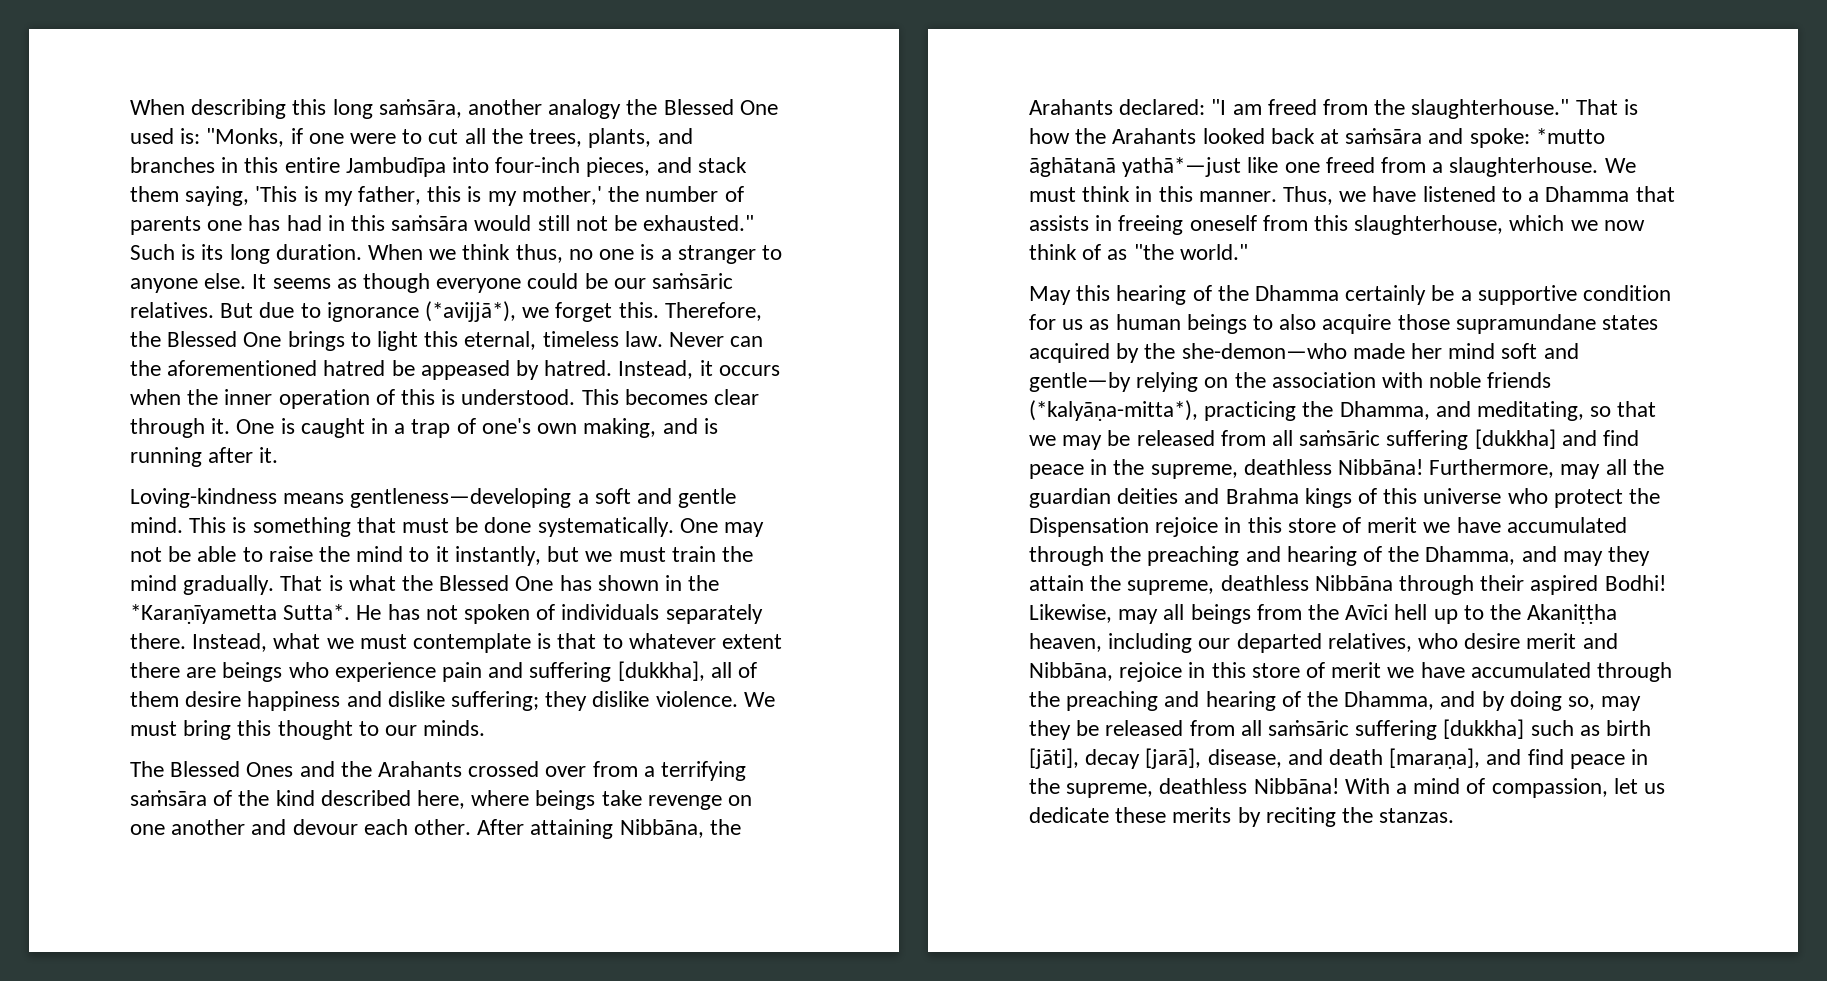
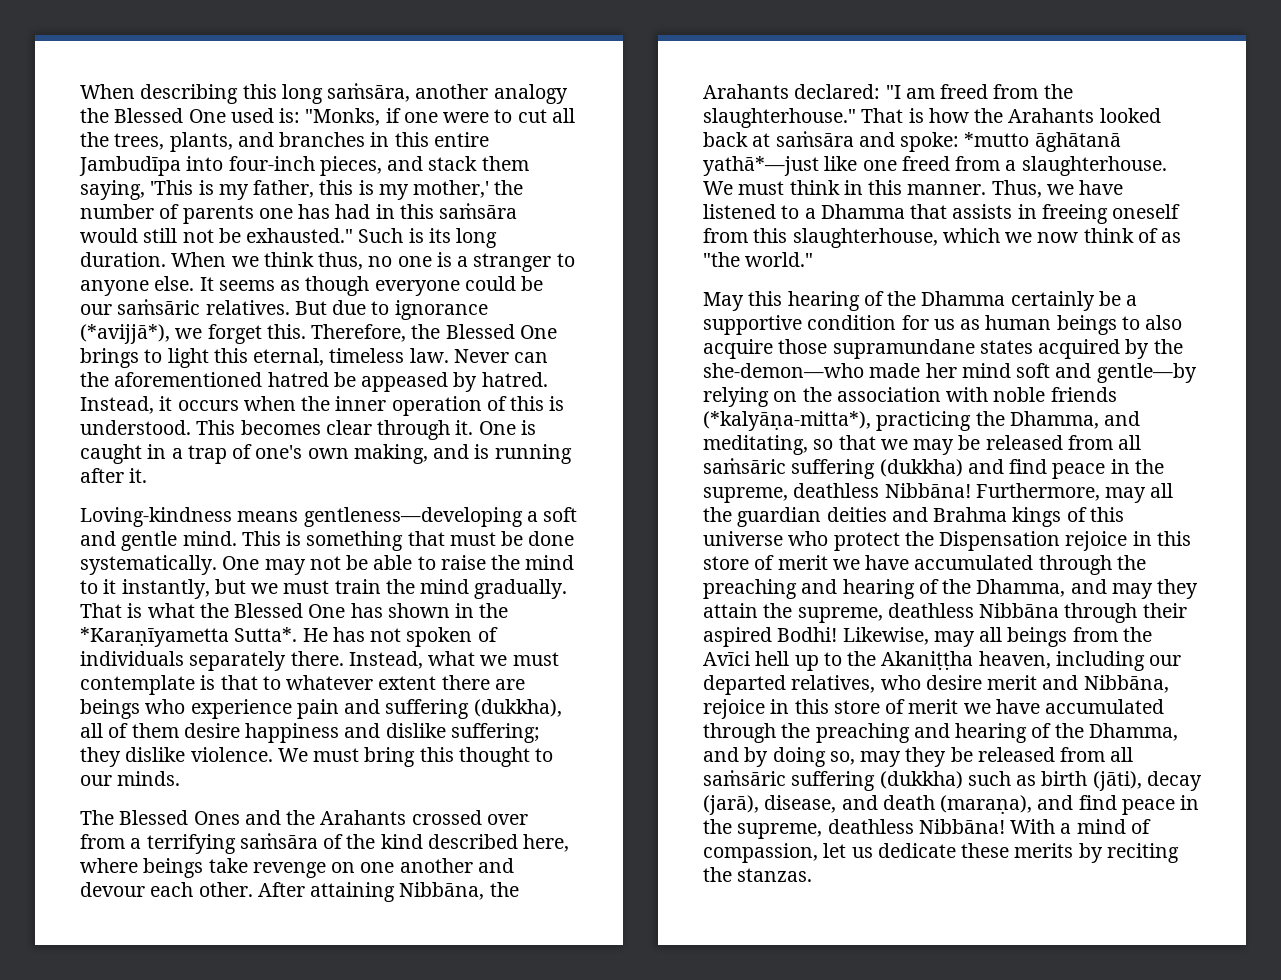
- Instead, what we must contemplate is that to whatever extent there are beings who experience pain and suffering [dukkha], all of them desire happiness and dislike suffering; they dislike violence.
+ Instead, what we must contemplate is that to whatever extent there are beings who experience pain and suffering (dukkha), all of them desire happiness and dislike suffering; they dislike violence.
- May this hearing of the Dhamma certainly be a supportive condition for us as human beings to also acquire those supramundane states acquired by the she-demon—who made her mind soft and gentle—by relying on the association with noble friends (*kalyāṇa-mitta*), practicing the Dhamma, and meditating, so that we may be released from all saṁsāric suffering [dukkha] and find peace in the supreme, deathless Nibbāna!
+ May this hearing of the Dhamma certainly be a supportive condition for us as human beings to also acquire those supramundane states acquired by the she-demon—who made her mind soft and gentle—by relying on the association with noble friends (*kalyāṇa-mitta*), practicing the Dhamma, and meditating, so that we may be released from all saṁsāric suffering (dukkha) and find peace in the supreme, deathless Nibbāna!
- Likewise, may all beings from the Avīci hell up to the Akaniṭṭha heaven, including our departed relatives, who desire merit and Nibbāna, rejoice in this store of merit we have accumulated through the preaching and hearing of the Dhamma, and by doing so, may they be released from all saṁsāric suffering [dukkha] such as birth [jāti], decay [jarā], disease, and death [maraṇa], and find peace in the supreme, deathless Nibbāna!
+ Likewise, may all beings from the Avīci hell up to the Akaniṭṭha heaven, including our departed relatives, who desire merit and Nibbāna, rejoice in this store of merit we have accumulated through the preaching and hearing of the Dhamma, and by doing so, may they be released from all saṁsāric suffering (dukkha) such as birth (jāti), decay (jarā), disease, and death (maraṇa), and find peace in the supreme, deathless Nibbāna!

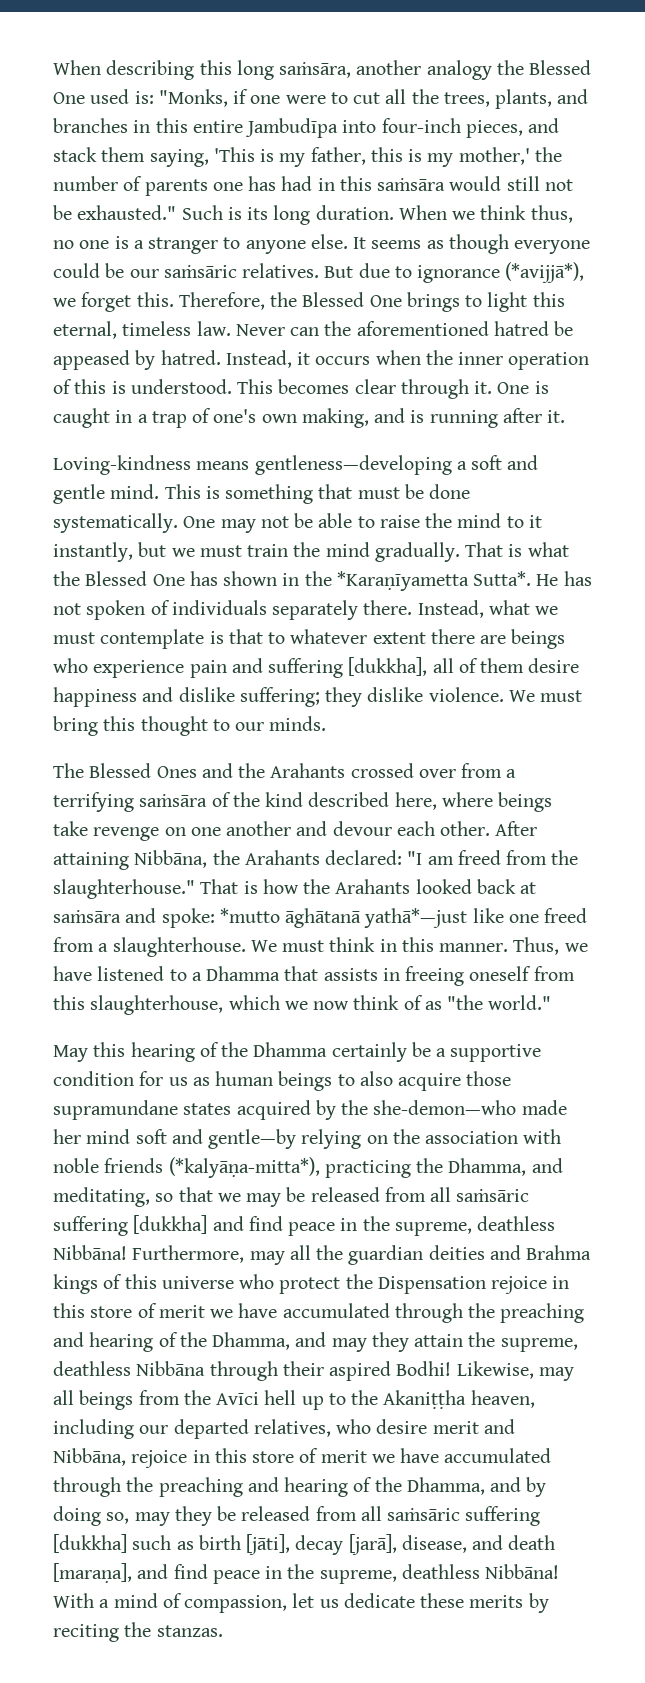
- Instead, what we must contemplate is that to whatever extent there are beings who experience pain and suffering (dukkha), all of them desire happiness and dislike suffering; they dislike violence.
+ Instead, what we must contemplate is that to whatever extent there are beings who experience pain and suffering [dukkha], all of them desire happiness and dislike suffering; they dislike violence.
- May this hearing of the Dhamma certainly be a supportive condition for us as human beings to also acquire those supramundane states acquired by the she-demon—who made her mind soft and gentle—by relying on the association with noble friends (*kalyāṇa-mitta*), practicing the Dhamma, and meditating, so that we may be released from all saṁsāric suffering (dukkha) and find peace in the supreme, deathless Nibbāna!
+ May this hearing of the Dhamma certainly be a supportive condition for us as human beings to also acquire those supramundane states acquired by the she-demon—who made her mind soft and gentle—by relying on the association with noble friends (*kalyāṇa-mitta*), practicing the Dhamma, and meditating, so that we may be released from all saṁsāric suffering [dukkha] and find peace in the supreme, deathless Nibbāna!
- Likewise, may all beings from the Avīci hell up to the Akaniṭṭha heaven, including our departed relatives, who desire merit and Nibbāna, rejoice in this store of merit we have accumulated through the preaching and hearing of the Dhamma, and by doing so, may they be released from all saṁsāric suffering (dukkha) such as birth (jāti), decay (jarā), disease, and death (maraṇa), and find peace in the supreme, deathless Nibbāna!
+ Likewise, may all beings from the Avīci hell up to the Akaniṭṭha heaven, including our departed relatives, who desire merit and Nibbāna, rejoice in this store of merit we have accumulated through the preaching and hearing of the Dhamma, and by doing so, may they be released from all saṁsāric suffering [dukkha] such as birth [jāti], decay [jarā], disease, and death [maraṇa], and find peace in the supreme, deathless Nibbāna!

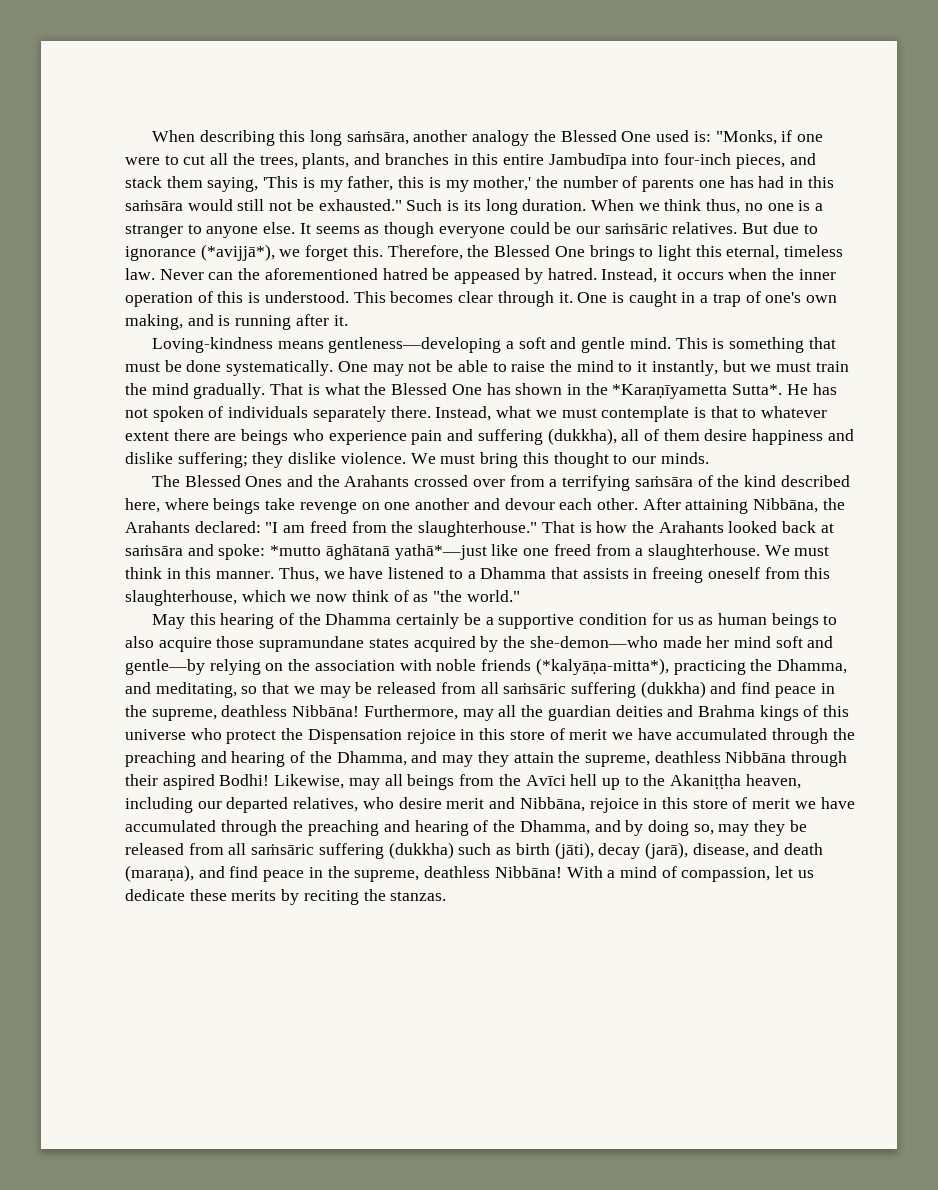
- Instead, what we must contemplate is that to whatever extent there are beings who experience pain and suffering [dukkha], all of them desire happiness and dislike suffering; they dislike violence.
+ Instead, what we must contemplate is that to whatever extent there are beings who experience pain and suffering (dukkha), all of them desire happiness and dislike suffering; they dislike violence.
- May this hearing of the Dhamma certainly be a supportive condition for us as human beings to also acquire those supramundane states acquired by the she-demon—who made her mind soft and gentle—by relying on the association with noble friends (*kalyāṇa-mitta*), practicing the Dhamma, and meditating, so that we may be released from all saṁsāric suffering [dukkha] and find peace in the supreme, deathless Nibbāna!
+ May this hearing of the Dhamma certainly be a supportive condition for us as human beings to also acquire those supramundane states acquired by the she-demon—who made her mind soft and gentle—by relying on the association with noble friends (*kalyāṇa-mitta*), practicing the Dhamma, and meditating, so that we may be released from all saṁsāric suffering (dukkha) and find peace in the supreme, deathless Nibbāna!
- Likewise, may all beings from the Avīci hell up to the Akaniṭṭha heaven, including our departed relatives, who desire merit and Nibbāna, rejoice in this store of merit we have accumulated through the preaching and hearing of the Dhamma, and by doing so, may they be released from all saṁsāric suffering [dukkha] such as birth [jāti], decay [jarā], disease, and death [maraṇa], and find peace in the supreme, deathless Nibbāna!
+ Likewise, may all beings from the Avīci hell up to the Akaniṭṭha heaven, including our departed relatives, who desire merit and Nibbāna, rejoice in this store of merit we have accumulated through the preaching and hearing of the Dhamma, and by doing so, may they be released from all saṁsāric suffering (dukkha) such as birth (jāti), decay (jarā), disease, and death (maraṇa), and find peace in the supreme, deathless Nibbāna!

